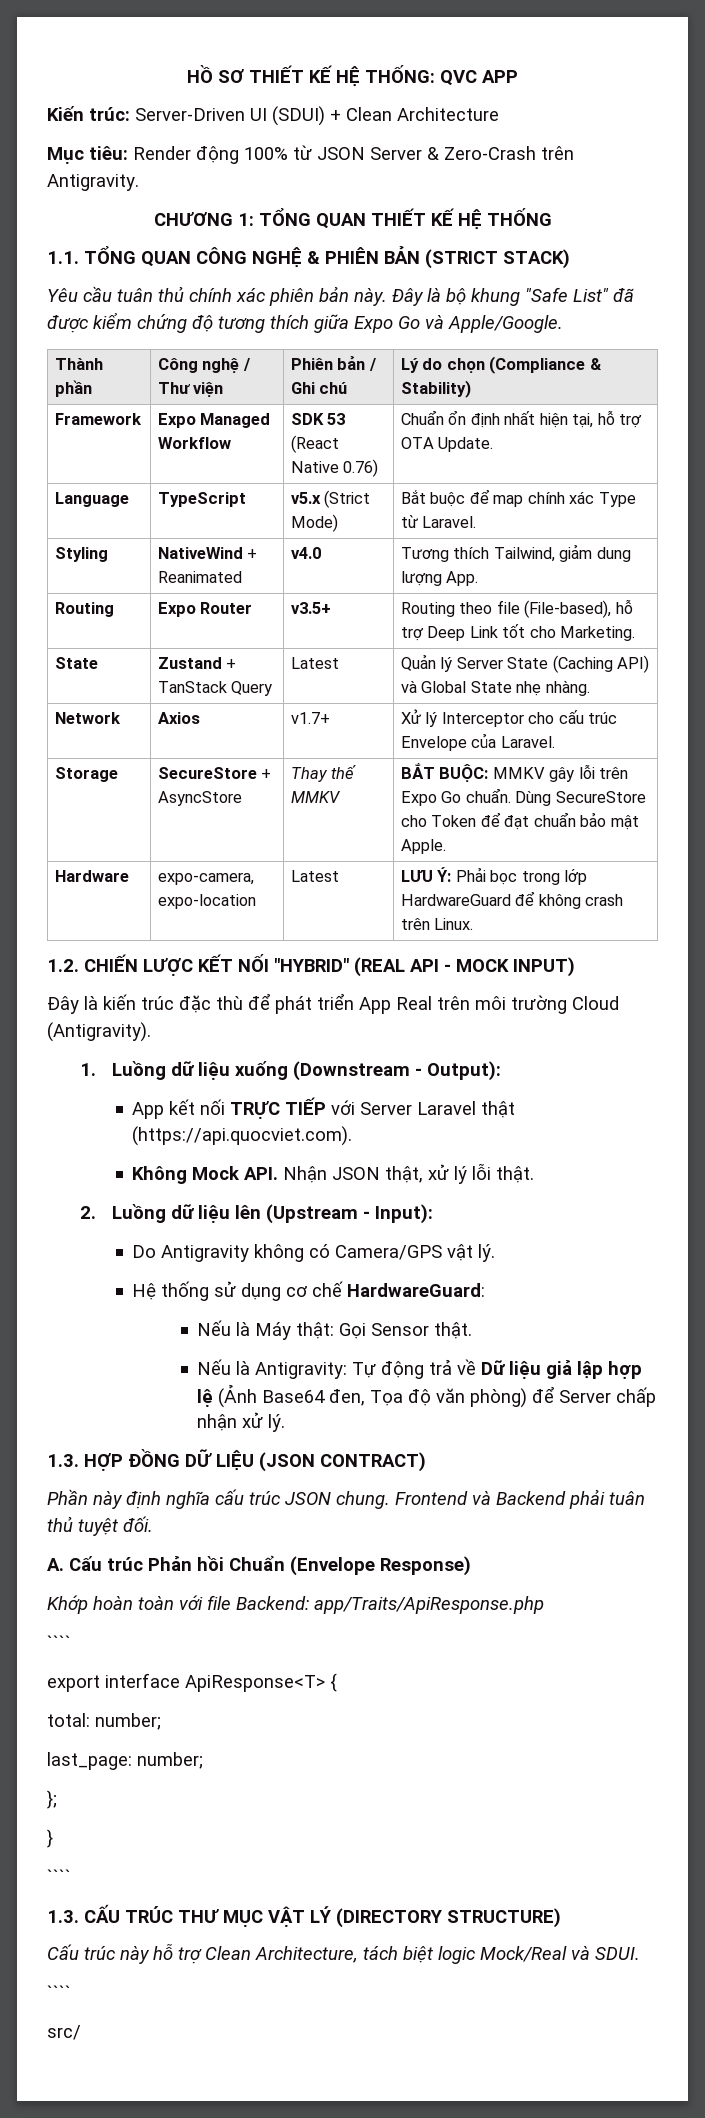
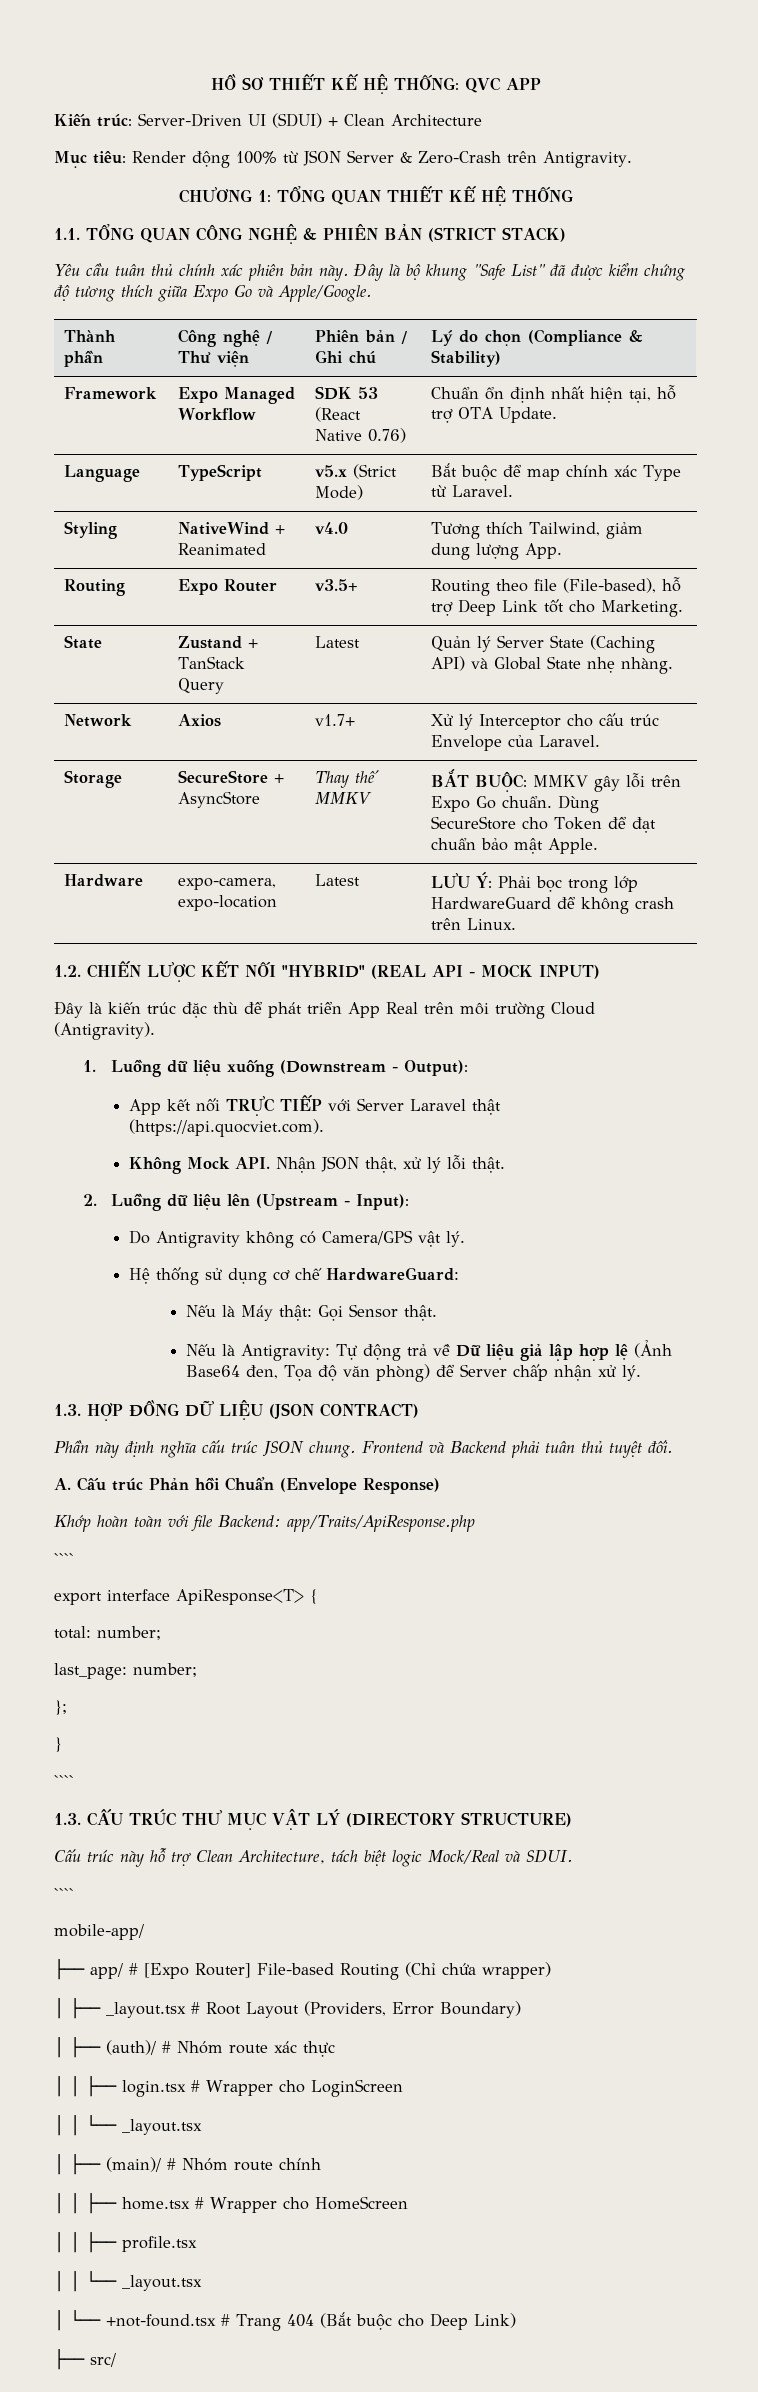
- src/
+ mobile-app/
+ ├── app/ # [Expo Router] File-based Routing (Chỉ chứa wrapper)
+ │ ├── _layout.tsx # Root Layout (Providers, Error Boundary)
+ │ ├── (auth)/ # Nhóm route xác thực
+ │ │ ├── login.tsx # Wrapper cho LoginScreen
+ │ │ └── _layout.tsx
+ │ ├── (main)/ # Nhóm route chính
+ │ │ ├── home.tsx # Wrapper cho HomeScreen
+ │ │ ├── profile.tsx
+ │ │ └── _layout.tsx
+ │ └── +not-found.tsx # Trang 404 (Bắt buộc cho Deep Link)
+ ├── src/

